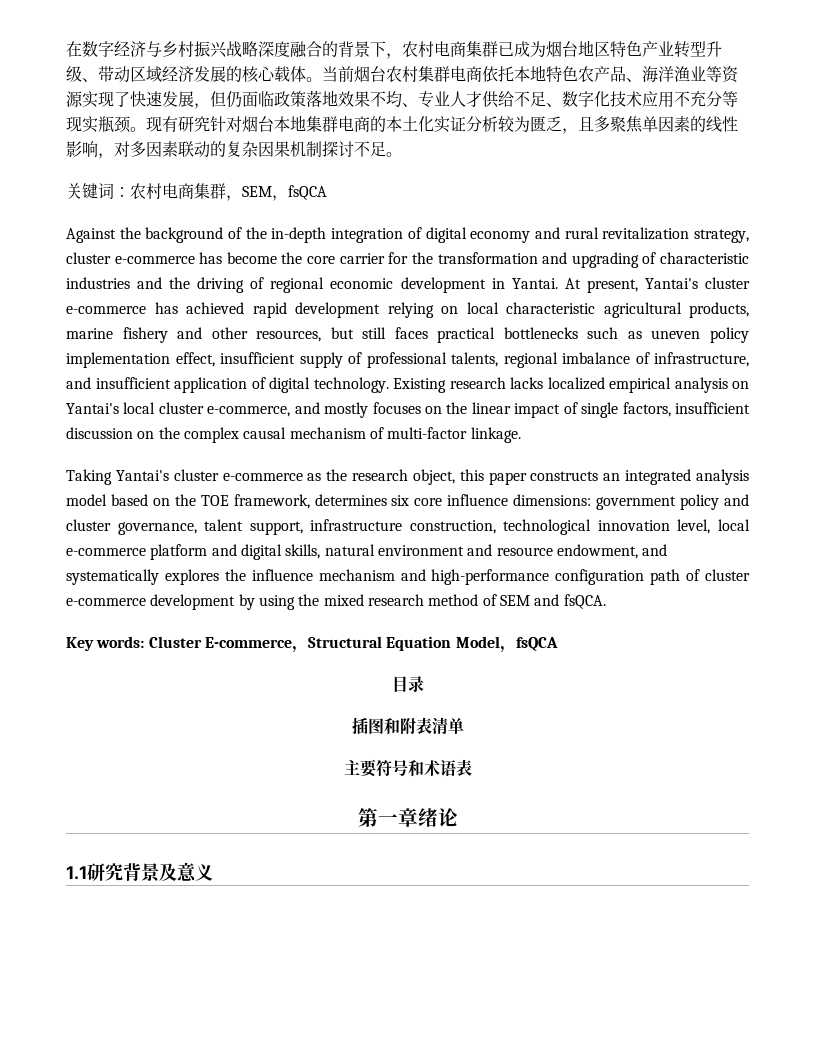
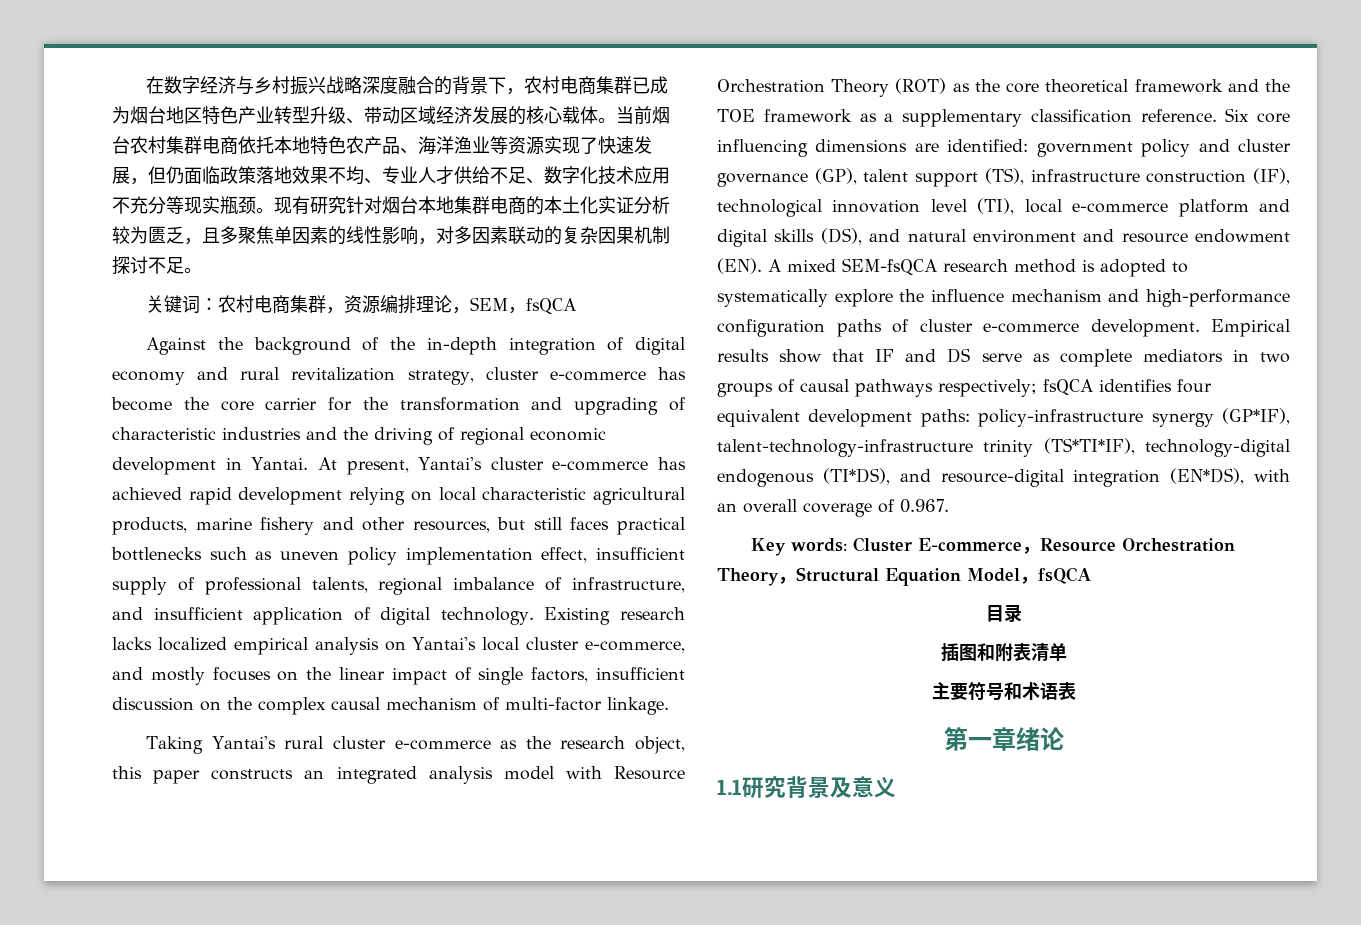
- 关键词：农村电商集群，SEM，fsQCA
+ 关键词：农村电商集群，资源编排理论，SEM，fsQCA
- Taking Yantai's cluster e-commerce as the research object, this paper constructs an integrated analysis model based on the TOE framework, determines six core influence dimensions: government policy and cluster governance, talent support, infrastructure construction, technological innovation level, local e-commerce platform and digital skills, natural environment and resource endowment, and systematically explores the influence mechanism and high-performance configuration path of cluster e-commerce development by using the mixed research method of SEM and fsQCA.
+ Taking Yantai's rural cluster e-commerce as the research object, this paper constructs an integrated analysis model with Resource Orchestration Theory (ROT) as the core theoretical framework and the TOE framework as a supplementary classification reference. Six core influencing dimensions are identified: government policy and cluster governance (GP), talent support (TS), infrastructure construction (IF), technological innovation level (TI), local e-commerce platform and digital skills (DS), and natural environment and resource endowment (EN). A mixed SEM-fsQCA research method is adopted to systematically explore the influence mechanism and high-performance configuration paths of cluster e-commerce development. Empirical results show that IF and DS serve as complete mediators in two groups of causal pathways respectively; fsQCA identifies four equivalent development paths: policy-infrastructure synergy (GP*IF), talent-technology-infrastructure trinity (TS*TI*IF), technology-digital endogenous (TI*DS), and resource-digital integration (EN*DS), with an overall coverage of 0.967.
- Key words: Cluster E-commerce，Structural Equation Model，fsQCA
+ Key words: Cluster E-commerce，Resource Orchestration Theory，Structural Equation Model，fsQCA

